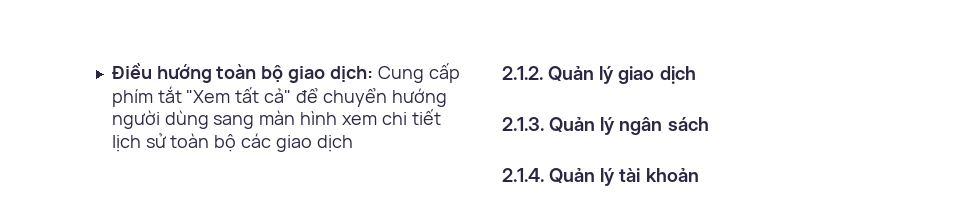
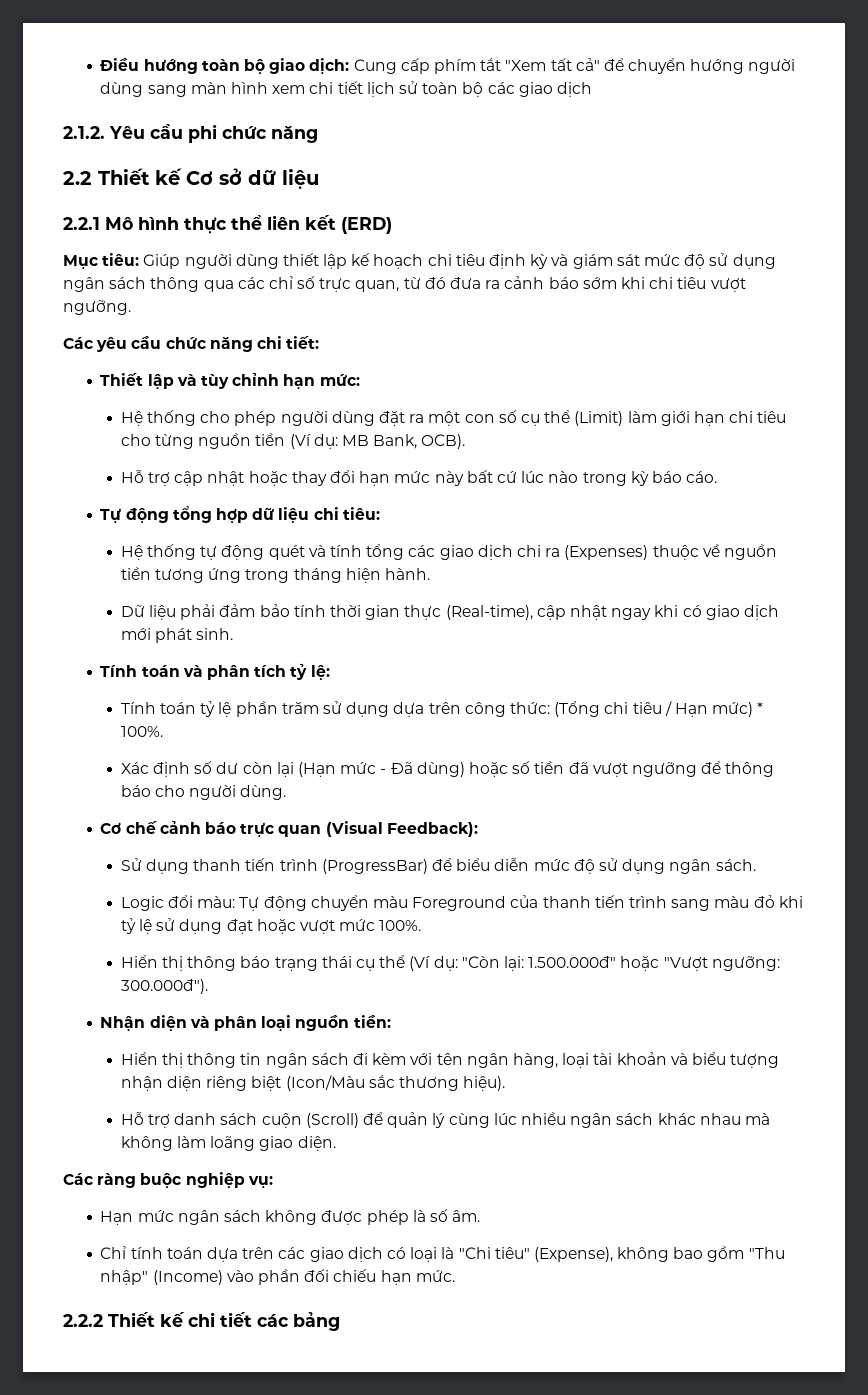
- 2.1.2. Quản lý giao dịch
- 2.1.3. Quản lý ngân sách
- 2.1.4. Quản lý tài khoản
+ 2.1.2. Yêu cầu phi chức năng
+ 2.2 Thiết kế Cơ sở dữ liệu
+ 2.2.1 Mô hình thực thể liên kết (ERD)
+ Mục tiêu: Giúp người dùng thiết lập kế hoạch chi tiêu định kỳ và giám sát mức độ sử dụng ngân sách thông qua các chỉ số trực quan, từ đó đưa ra cảnh báo sớm khi chi tiêu vượt ngưỡng.
+ Các yêu cầu chức năng chi tiết:
+ Thiết lập và tùy chỉnh hạn mức:
+ Hệ thống cho phép người dùng đặt ra một con số cụ thể (Limit) làm giới hạn chi tiêu cho từng nguồn tiền (Ví dụ: MB Bank, OCB).
+ Hỗ trợ cập nhật hoặc thay đổi hạn mức này bất cứ lúc nào trong kỳ báo cáo.
+ Tự động tổng hợp dữ liệu chi tiêu:
+ Hệ thống tự động quét và tính tổng các giao dịch chi ra (Expenses) thuộc về nguồn tiền tương ứng trong tháng hiện hành.
+ Dữ liệu phải đảm bảo tính thời gian thực (Real-time), cập nhật ngay khi có giao dịch mới phát sinh.
+ Tính toán và phân tích tỷ lệ:
+ Tính toán tỷ lệ phần trăm sử dụng dựa trên công thức: (Tổng chi tiêu / Hạn mức) * 100%.
+ Xác định số dư còn lại (Hạn mức - Đã dùng) hoặc số tiền đã vượt ngưỡng để thông báo cho người dùng.
+ Cơ chế cảnh báo trực quan (Visual Feedback):
+ Sử dụng thanh tiến trình (ProgressBar) để biểu diễn mức độ sử dụng ngân sách.
+ Logic đổi màu: Tự động chuyển màu Foreground của thanh tiến trình sang màu đỏ khi tỷ lệ sử dụng đạt hoặc vượt mức 100%.
+ Hiển thị thông báo trạng thái cụ thể (Ví dụ: "Còn lại: 1.500.000đ" hoặc "Vượt ngưỡng: 300.000đ").
+ Nhận diện và phân loại nguồn tiền:
+ Hiển thị thông tin ngân sách đi kèm với tên ngân hàng, loại tài khoản và biểu tượng nhận diện riêng biệt (Icon/Màu sắc thương hiệu).
+ Hỗ trợ danh sách cuộn (Scroll) để quản lý cùng lúc nhiều ngân sách khác nhau mà không làm loãng giao diện.
+ Các ràng buộc nghiệp vụ:
+ Hạn mức ngân sách không được phép là số âm.
+ Chỉ tính toán dựa trên các giao dịch có loại là "Chi tiêu" (Expense), không bao gồm "Thu nhập" (Income) vào phần đối chiếu hạn mức.
+ 2.2.2 Thiết kế chi tiết các bảng

